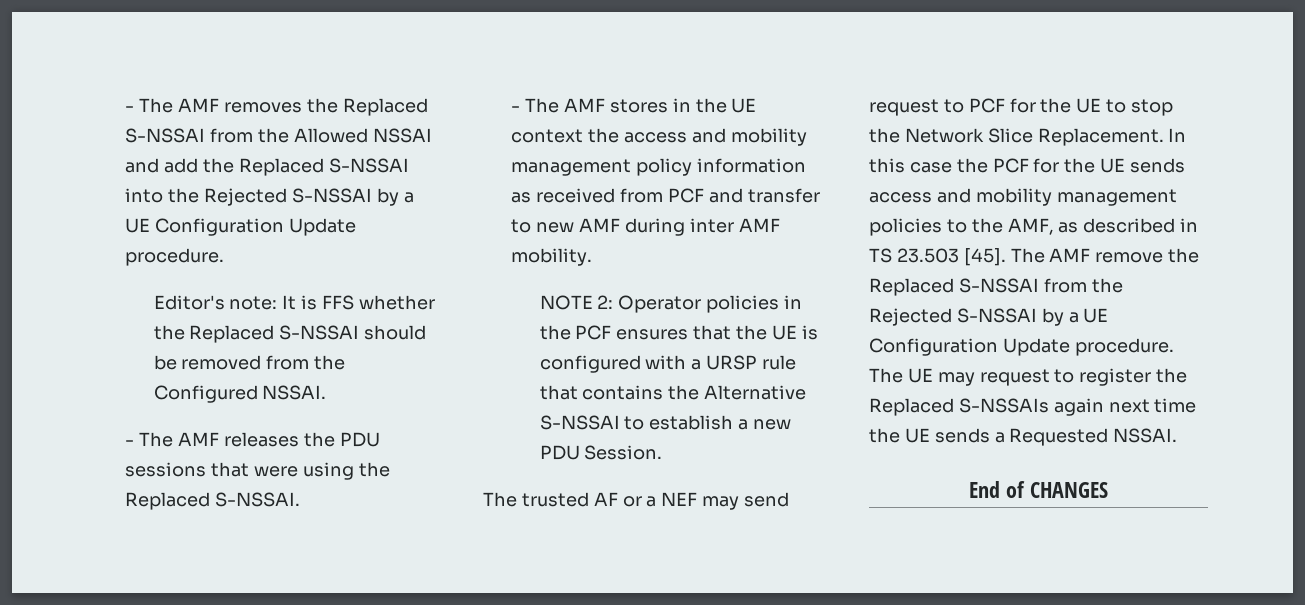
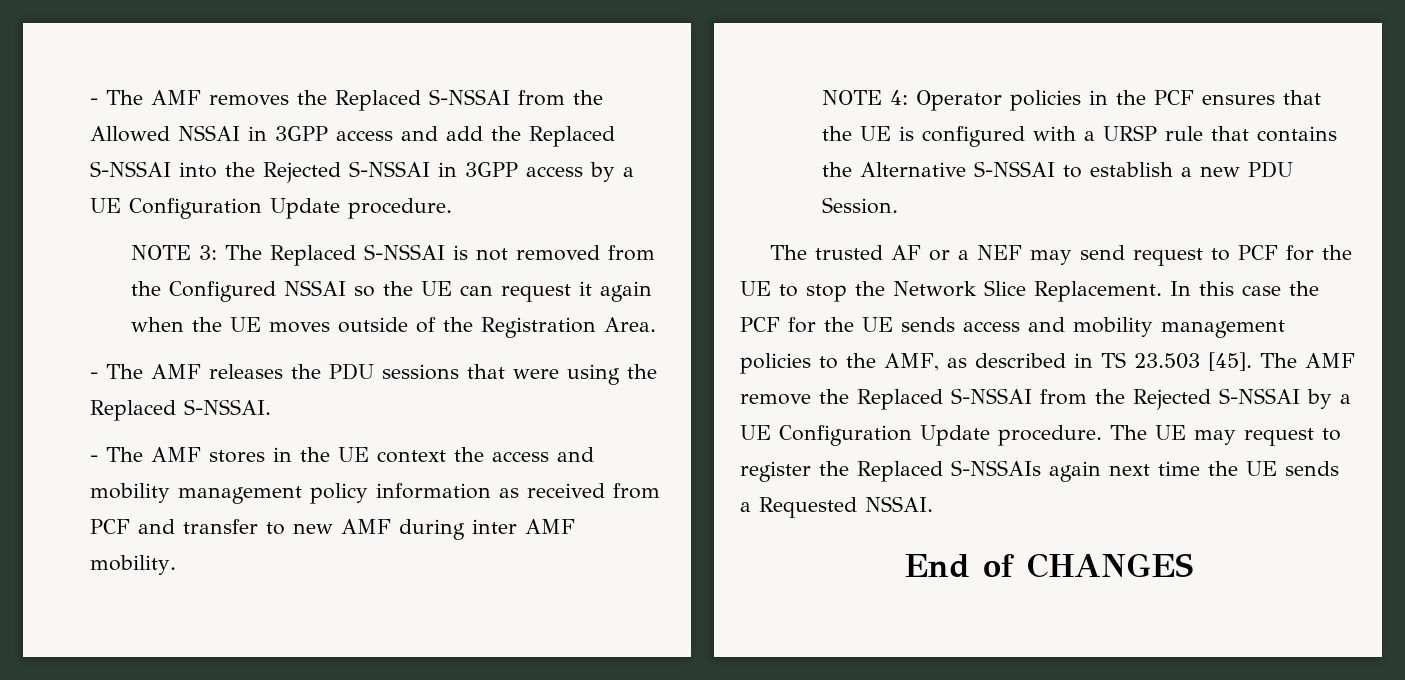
- - The AMF removes the Replaced S-NSSAI from the Allowed NSSAI and add the Replaced S-NSSAI into the Rejected S-NSSAI by a UE Configuration Update procedure.
+ - The AMF removes the Replaced S-NSSAI from the Allowed NSSAI in 3GPP access and add the Replaced S-NSSAI into the Rejected S-NSSAI in 3GPP access by a UE Configuration Update procedure.
- Editor's note: It is FFS whether the Replaced S-NSSAI should be removed from the Configured NSSAI.
+ NOTE 3: The Replaced S-NSSAI is not removed from the Configured NSSAI so the UE can request it again when the UE moves outside of the Registration Area.
- NOTE 2: Operator policies in the PCF ensures that the UE is configured with a URSP rule that contains the Alternative S-NSSAI to establish a new PDU Session.
+ NOTE 4: Operator policies in the PCF ensures that the UE is configured with a URSP rule that contains the Alternative S-NSSAI to establish a new PDU Session.

